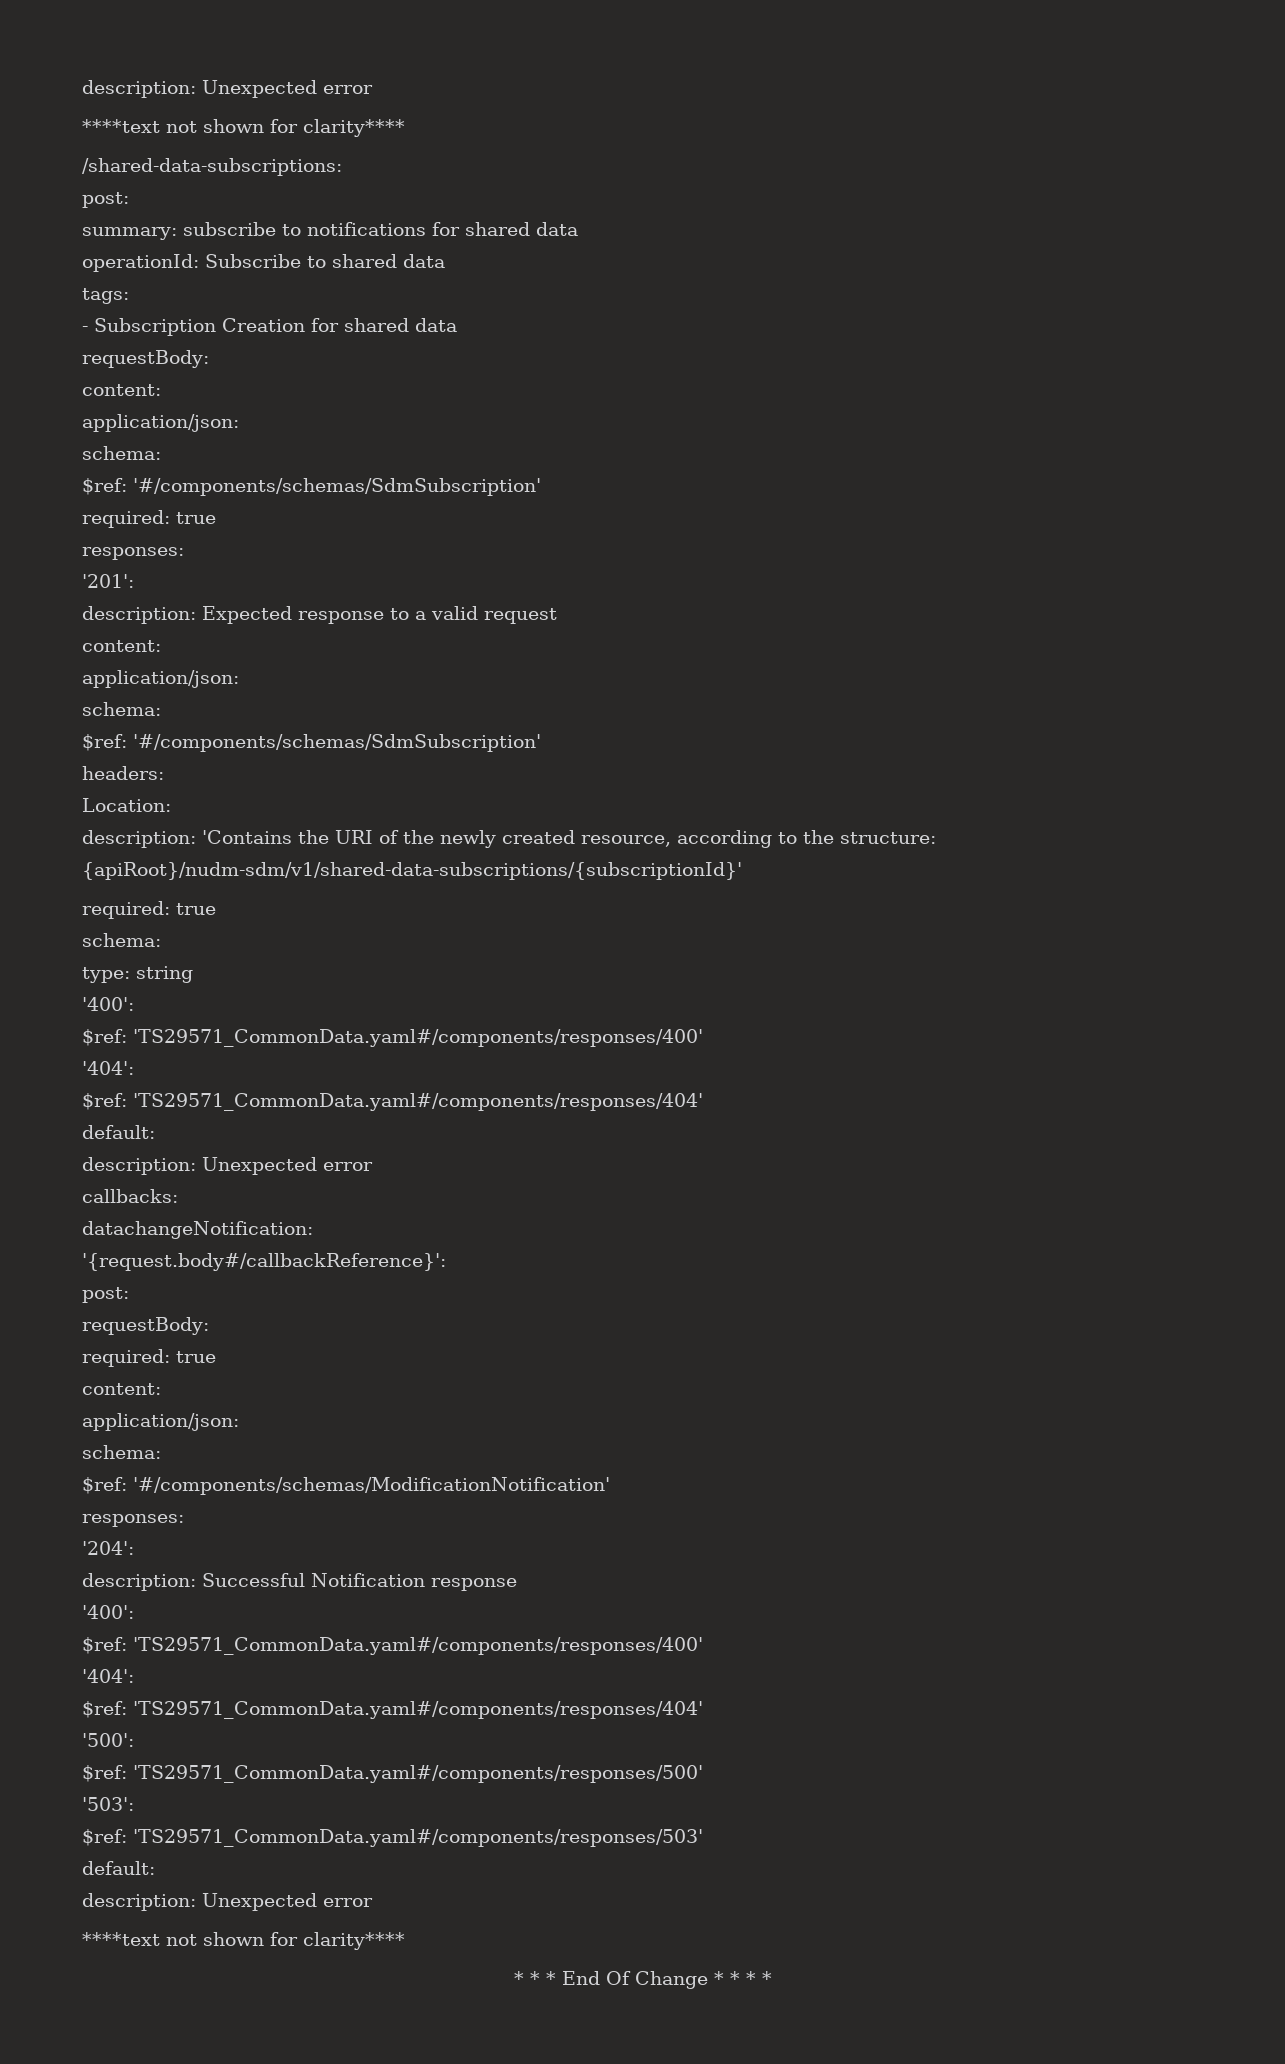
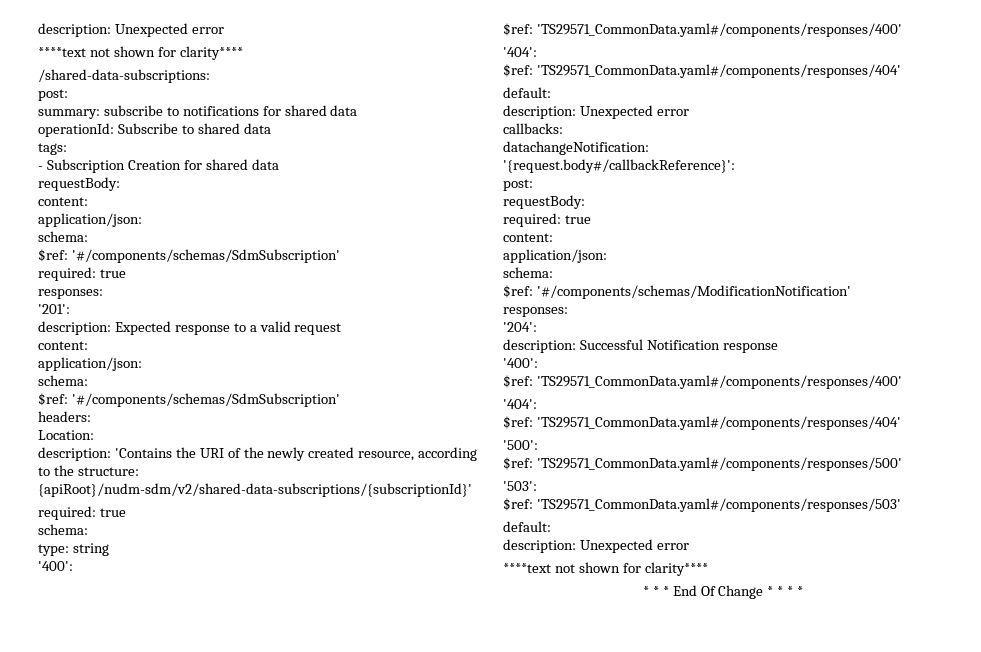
- description: 'Contains the URI of the newly created resource, according to the structure: {apiRoot}/nudm-sdm/v1/shared-data-subscriptions/{subscriptionId}'
+ description: 'Contains the URI of the newly created resource, according to the structure: {apiRoot}/nudm-sdm/v2/shared-data-subscriptions/{subscriptionId}'

